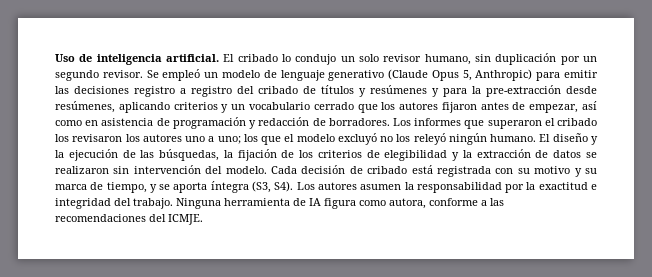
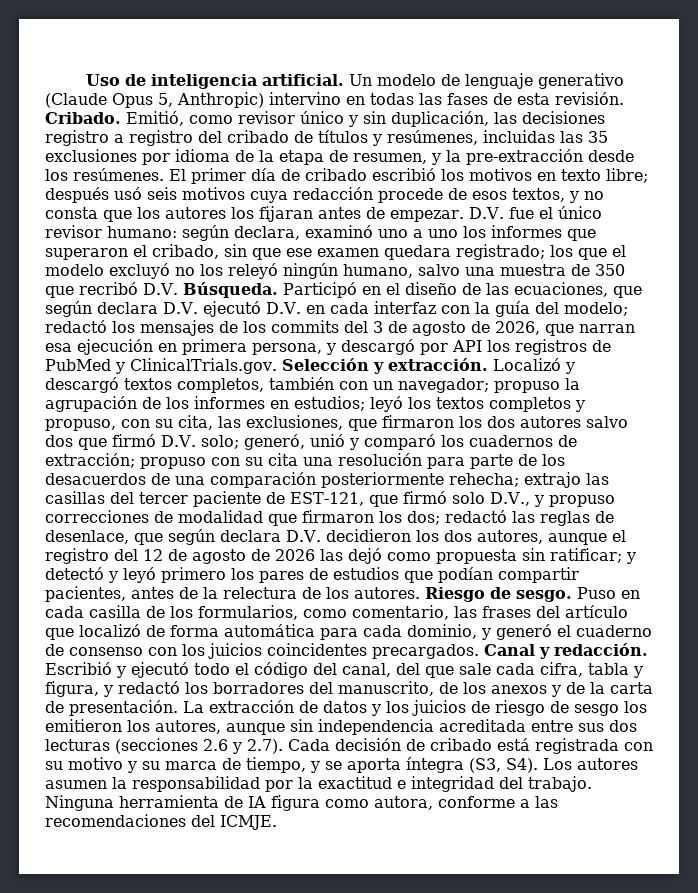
- El cribado lo condujo un solo revisor humano, sin duplicación por un segundo revisor. Se empleó un modelo de lenguaje generativo (Claude Opus 5, Anthropic) para emitir las decisiones registro a registro del cribado de títulos y resúmenes y para la pre-extracción desde resúmenes, aplicando criterios y un vocabulario cerrado que los autores fijaron antes de empezar, así como en asistencia de programación y redacción de borradores. Los informes que superaron el cribado los revisaron los autores uno a uno; los que el modelo excluyó no los releyó ningún humano. El diseño y la ejecución de las búsquedas, la fijación de los criterios de elegibilidad y la extracción de datos se realizaron sin intervención del modelo. Cada decisión de cribado está registrada con su motivo y su marca de tiempo, y se aporta íntegra (S3, S4). Los autores asumen la responsabilidad por la exactitud e integridad del trabajo.
+ Un modelo de lenguaje generativo (Claude Opus 5, Anthropic) intervino en todas las fases de esta revisión. Cribado. Emitió, como revisor único y sin duplicación, las decisiones registro a registro del cribado de títulos y resúmenes, incluidas las 35 exclusiones por idioma de la etapa de resumen, y la pre-extracción desde los resúmenes. El primer día de cribado escribió los motivos en texto libre; después usó seis motivos cuya redacción procede de esos textos, y no consta que los autores los fijaran antes de empezar. D.V. fue el único revisor humano: según declara, examinó uno a uno los informes que superaron el cribado, sin que ese examen quedara registrado; los que el modelo excluyó no los releyó ningún humano, salvo una muestra de 350 que recribó D.V. Búsqueda. Participó en el diseño de las ecuaciones, que según declara D.V. ejecutó D.V. en cada interfaz con la guía del modelo; redactó los mensajes de los commits del 3 de agosto de 2026, que narran esa ejecución en primera persona, y descargó por API los registros de PubMed y ClinicalTrials.gov. Selección y extracción. Localizó y descargó textos completos, también con un navegador; propuso la agrupación de los informes en estudios; leyó los textos completos y propuso, con su cita, las exclusiones, que firmaron los dos autores salvo dos que firmó D.V. solo; generó, unió y comparó los cuadernos de extracción; propuso con su cita una resolución para parte de los desacuerdos de una comparación posteriormente rehecha; extrajo las casillas del tercer paciente de EST-121, que firmó solo D.V., y propuso correcciones de modalidad que firmaron los dos; redactó las reglas de desenlace, que según declara D.V. decidieron los dos autores, aunque el registro del 12 de agosto de 2026 las dejó como propuesta sin ratificar; y detectó y leyó primero los pares de estudios que podían compartir pacientes, antes de la relectura de los autores. Riesgo de sesgo. Puso en cada casilla de los formularios, como comentario, las frases del artículo que localizó de forma automática para cada dominio, y generó el cuaderno de consenso con los juicios coincidentes precargados. Canal y redacción. Escribió y ejecutó todo el código del canal, del que sale cada cifra, tabla y figura, y redactó los borradores del manuscrito, de los anexos y de la carta de presentación. La extracción de datos y los juicios de riesgo de sesgo los emitieron los autores, aunque sin independencia acreditada entre sus dos lecturas (secciones 2.6 y 2.7). Cada decisión de cribado está registrada con su motivo y su marca de tiempo, y se aporta íntegra (S3, S4). Los autores asumen la responsabilidad por la exactitud e integridad del trabajo.

